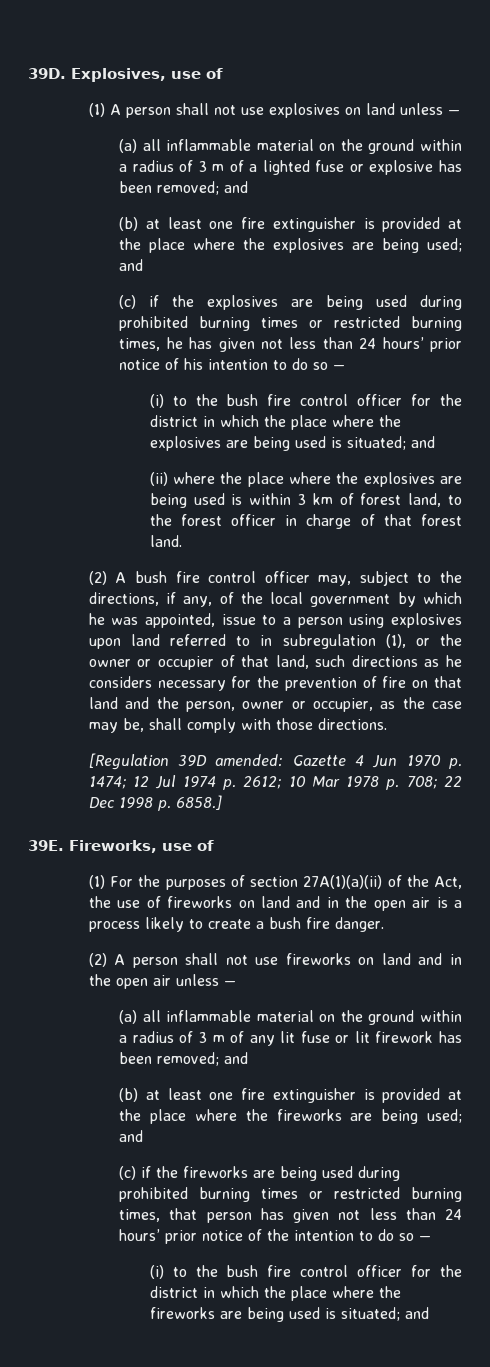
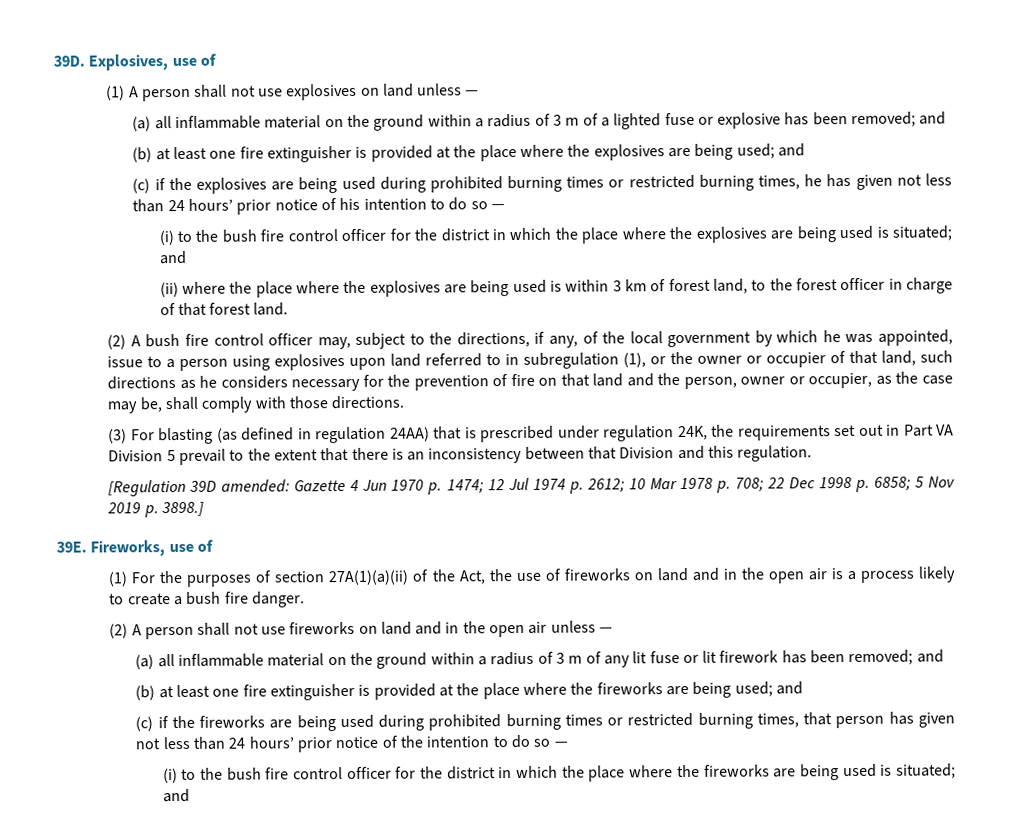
+ (3) For blasting (as defined in regulation 24AA) that is prescribed under regulation 24K, the requirements set out in Part VA Division 5 prevail to the extent that there is an inconsistency between that Division and this regulation.
- [Regulation 39D amended: Gazette 4 Jun 1970 p. 1474; 12 Jul 1974 p. 2612; 10 Mar 1978 p. 708; 22 Dec 1998 p. 6858.]
+ [Regulation 39D amended: Gazette 4 Jun 1970 p. 1474; 12 Jul 1974 p. 2612; 10 Mar 1978 p. 708; 22 Dec 1998 p. 6858; 5 Nov 2019 p. 3898.]

